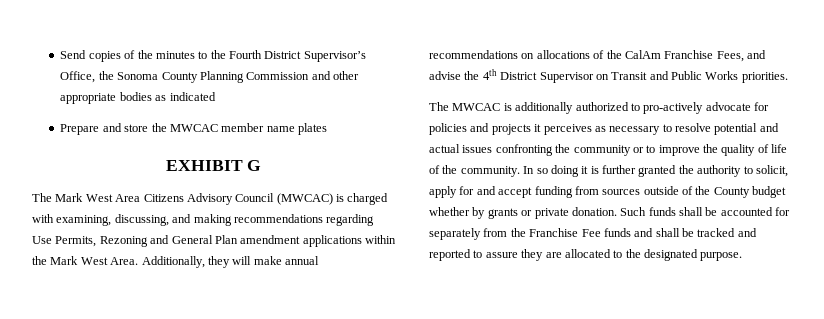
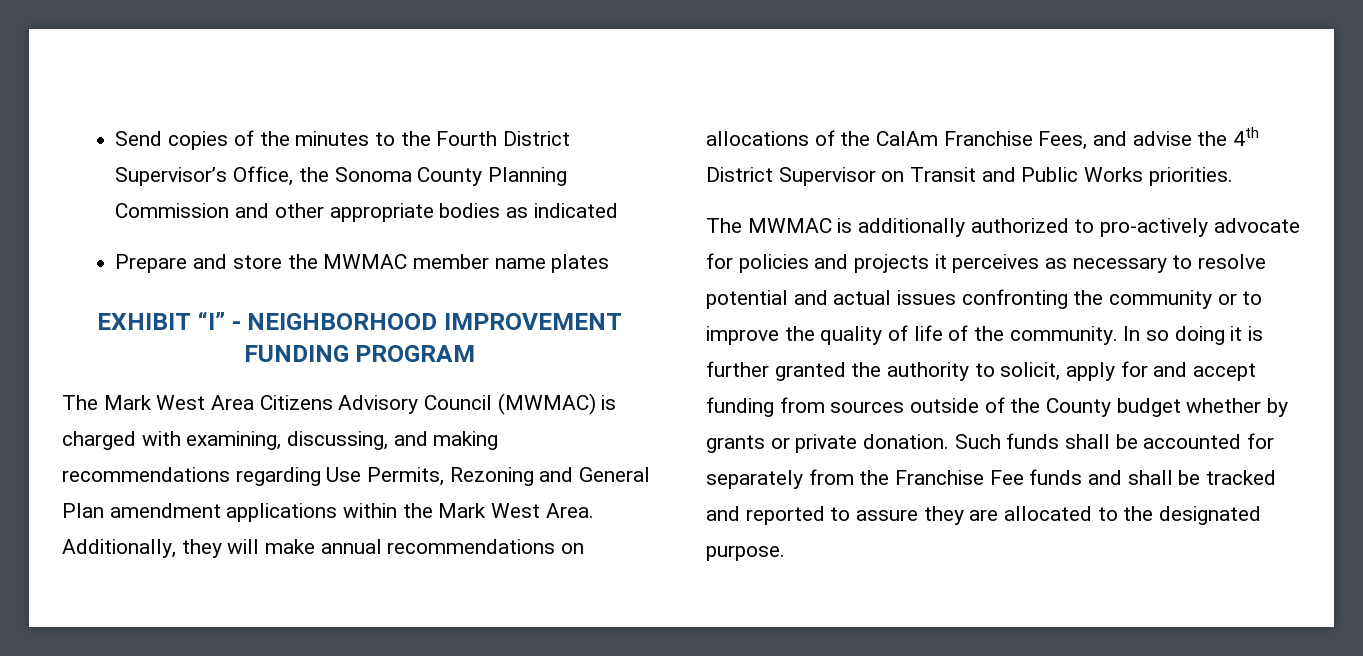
- Prepare and store the MWCAC member name plates
+ Prepare and store the MWMAC member name plates
- EXHIBIT G
+ EXHIBIT “I” - NEIGHBORHOOD IMPROVEMENT FUNDING PROGRAM
- The Mark West Area Citizens Advisory Council (MWCAC) is charged with examining, discussing, and making recommendations regarding Use Permits, Rezoning and General Plan amendment applications within the Mark West Area.
+ The Mark West Area Citizens Advisory Council (MWMAC) is charged with examining, discussing, and making recommendations regarding Use Permits, Rezoning and General Plan amendment applications within the Mark West Area.
- The MWCAC is additionally authorized to pro-actively advocate for policies and projects it perceives as necessary to resolve potential and actual issues confronting the community or to improve the quality of life of the community.
+ The MWMAC is additionally authorized to pro-actively advocate for policies and projects it perceives as necessary to resolve potential and actual issues confronting the community or to improve the quality of life of the community.

